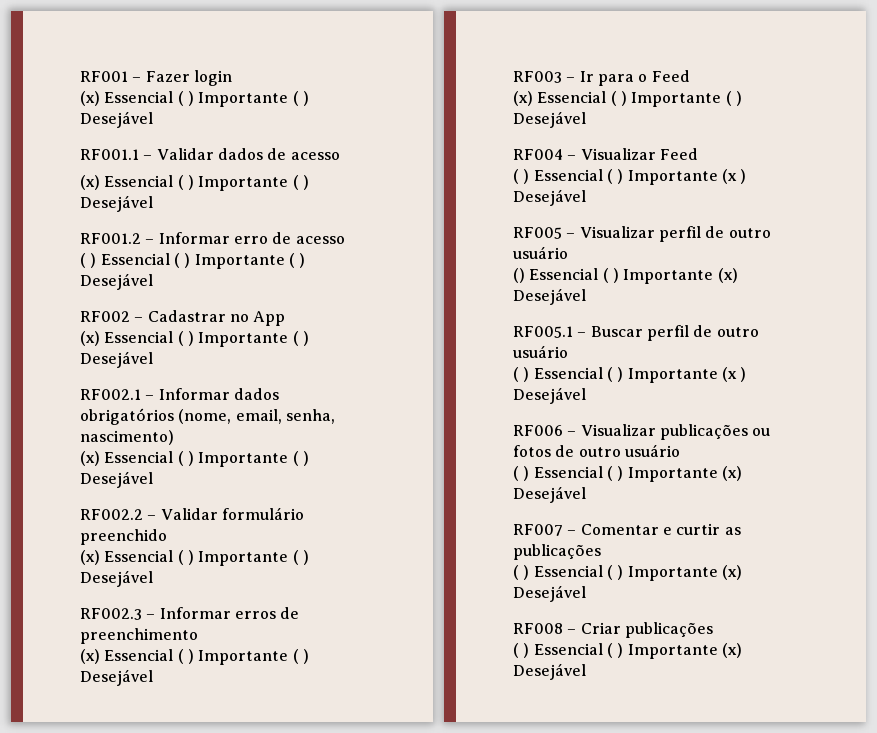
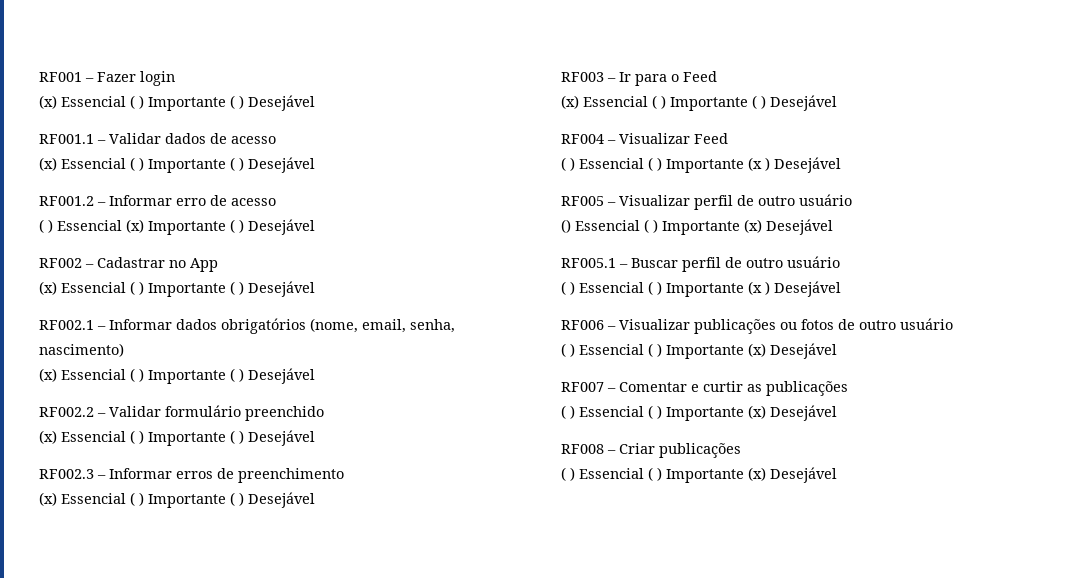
- ( ) Essencial ( ) Importante ( ) Desejável
+ ( ) Essencial (x) Importante ( ) Desejável

